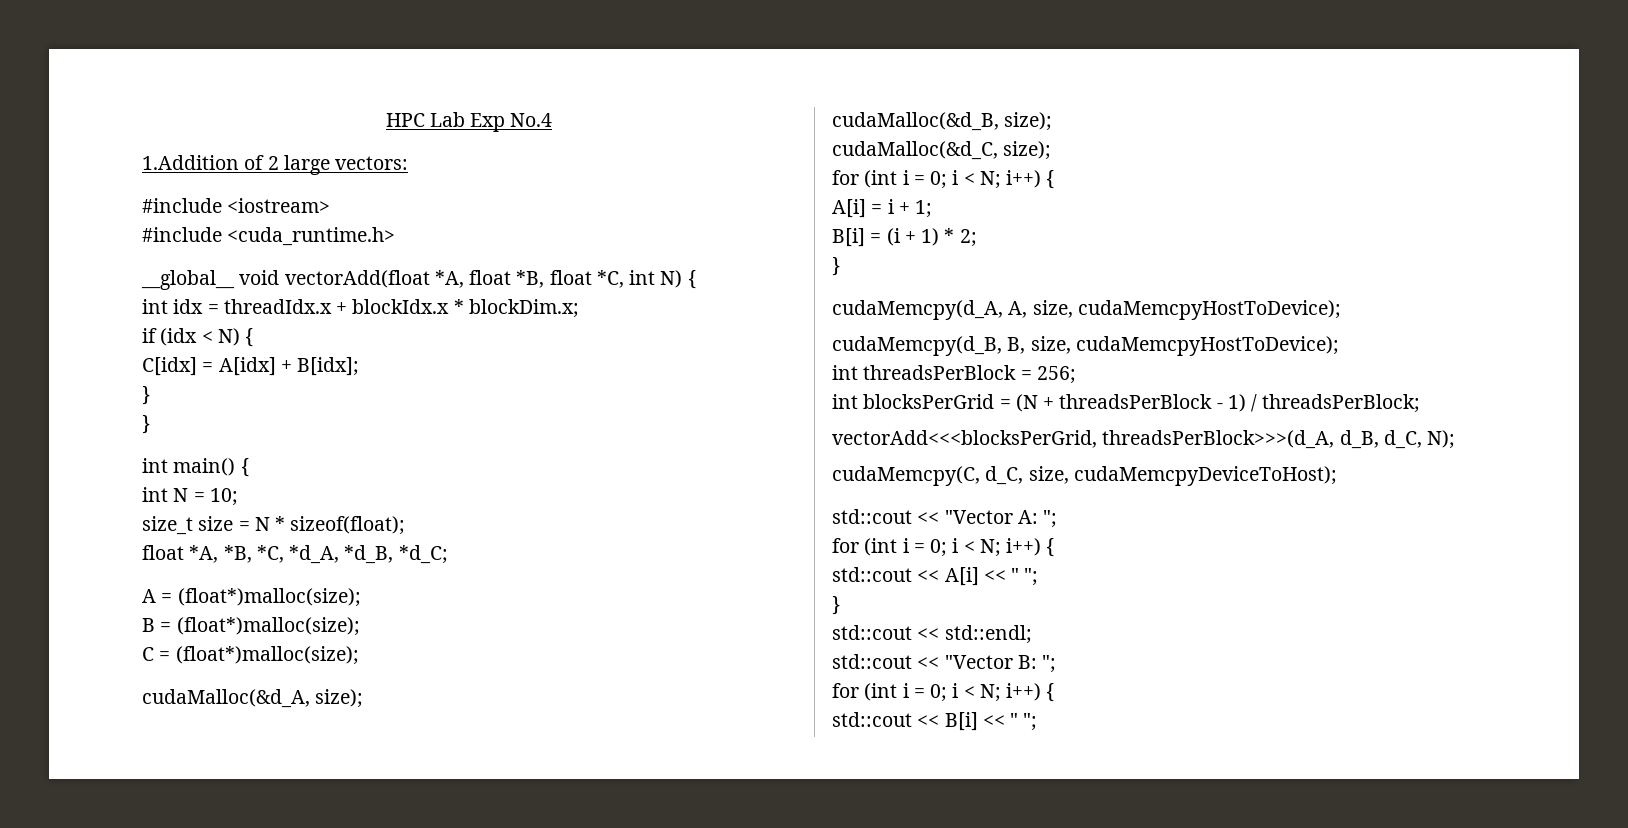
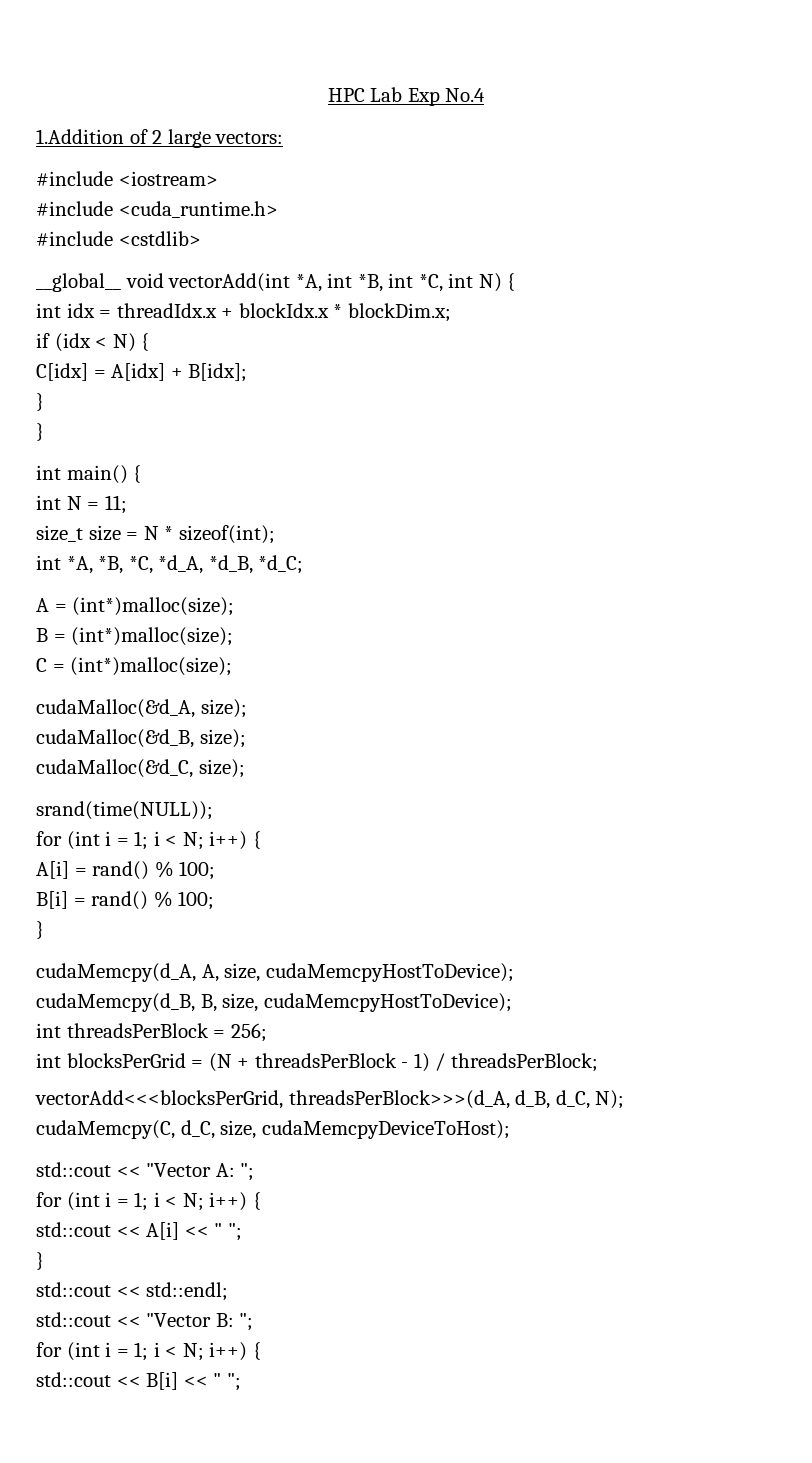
+ #include <cstdlib>
- __global__ void vectorAdd(float *A, float *B, float *C, int N) {
+ __global__ void vectorAdd(int *A, int *B, int *C, int N) {
- int N = 10;
+ int N = 11;
- size_t size = N * sizeof(float);
- float *A, *B, *C, *d_A, *d_B, *d_C;
+ size_t size = N * sizeof(int);
+ int *A, *B, *C, *d_A, *d_B, *d_C;
- A = (float*)malloc(size);
+ A = (int*)malloc(size);
- B = (float*)malloc(size);
+ B = (int*)malloc(size);
- C = (float*)malloc(size);
+ C = (int*)malloc(size);
  cudaMalloc(&d_C, size);
- for (int i = 0; i < N; i++) {
+ srand(time(NULL));
+ for (int i = 1; i < N; i++) {
- A[i] = i + 1;
+ A[i] = rand() % 100;
- B[i] = (i + 1) * 2;
+ B[i] = rand() % 100;
  std::cout << "Vector A: ";
- for (int i = 0; i < N; i++) {
+ for (int i = 1; i < N; i++) {
  std::cout << "Vector B: ";
- for (int i = 0; i < N; i++) {
+ for (int i = 1; i < N; i++) {

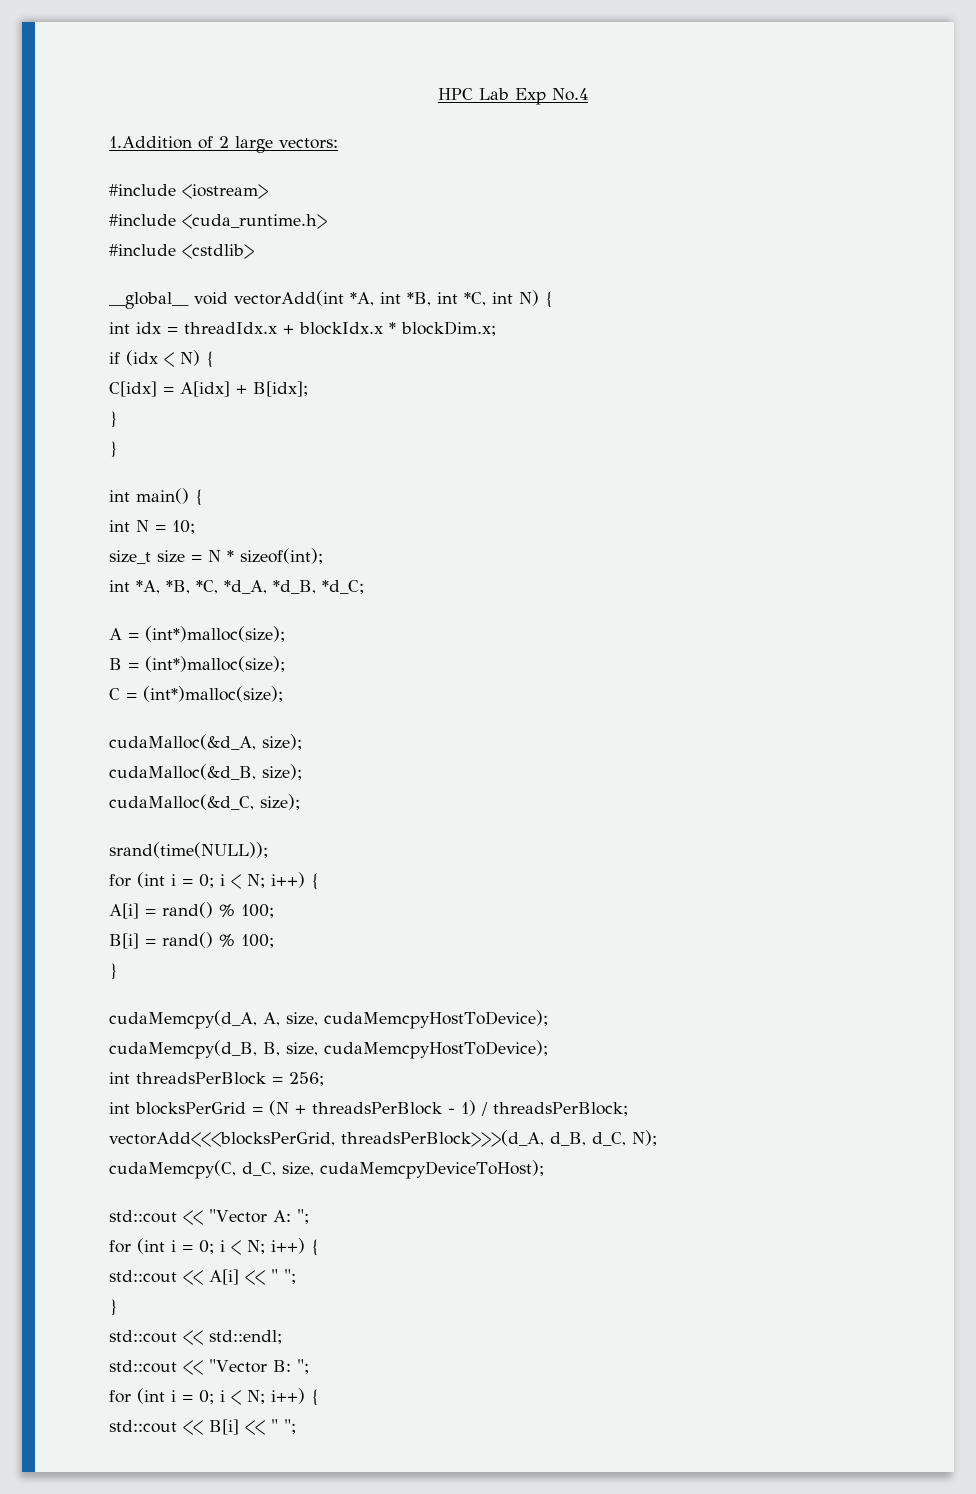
- int N = 11;
+ int N = 10;
  srand(time(NULL));
- for (int i = 1; i < N; i++) {
+ for (int i = 0; i < N; i++) {
  std::cout << "Vector A: ";
- for (int i = 1; i < N; i++) {
+ for (int i = 0; i < N; i++) {
  std::cout << "Vector B: ";
- for (int i = 1; i < N; i++) {
+ for (int i = 0; i < N; i++) {

